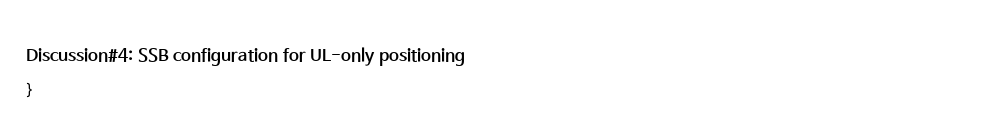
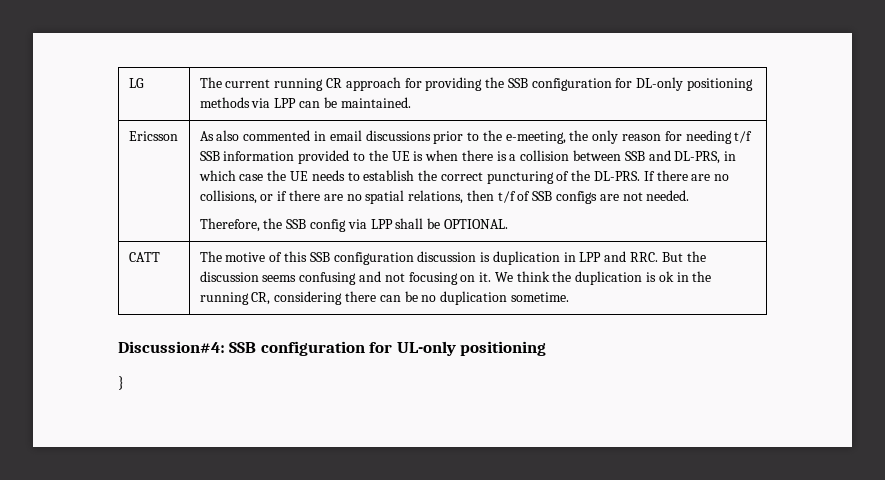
+ LG | The current running CR approach for providing the SSB configuration for DL-only positioning methods via LPP can be maintained.
+ Ericsson | As also commented in email discussions prior to the e-meeting, the only reason for needing t/f SSB information provided to the UE is when there is a collision between SSB and DL-PRS, in which case the UE needs to establish the correct puncturing of the DL-PRS. If there are no collisions, or if there are no spatial relations, then t/f of SSB configs are not needed.
+ Therefore, the SSB config via LPP shall be OPTIONAL.
+ CATT | The motive of this SSB configuration discussion is duplication in LPP and RRC. But the discussion seems confusing and not focusing on it. We think the duplication is ok in the running CR, considering there can be no duplication sometime.

